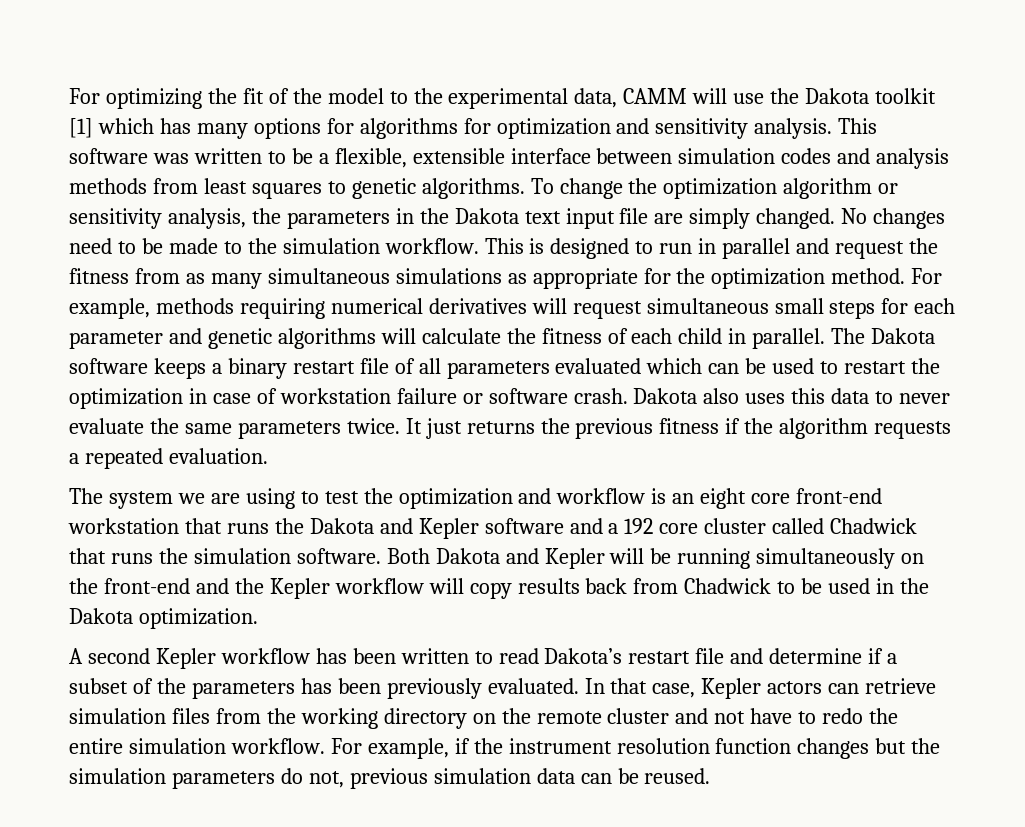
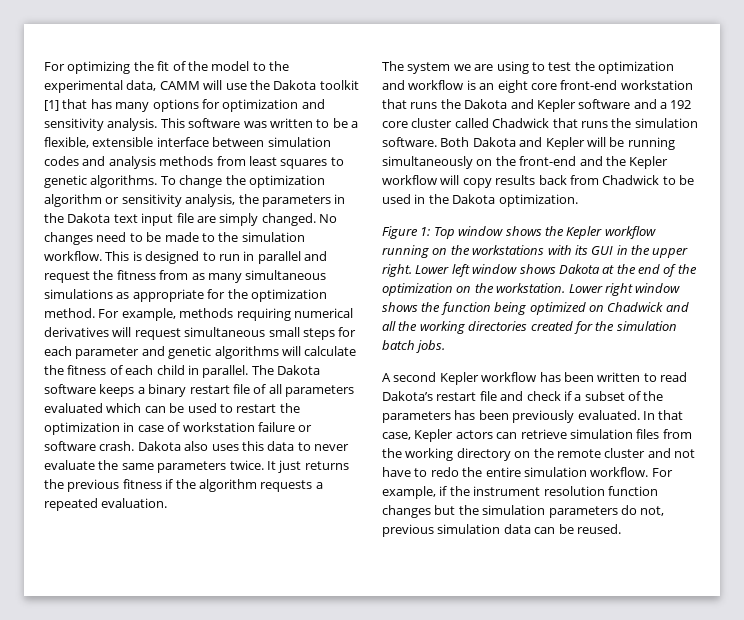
- For optimizing the fit of the model to the experimental data, CAMM will use the Dakota toolkit [1] which has many options for algorithms for optimization and sensitivity analysis.
+ For optimizing the fit of the model to the experimental data, CAMM will use the Dakota toolkit [1] that has many options for optimization and sensitivity analysis.
+ Figure 1: Top window shows the Kepler workflow running on the workstations with its GUI in the upper right. Lower left window shows Dakota at the end of the optimization on the workstation. Lower right window shows the function being optimized on Chadwick and all the working directories created for the simulation batch jobs.
- A second Kepler workflow has been written to read Dakota’s restart file and determine if a subset of the parameters has been previously evaluated.
+ A second Kepler workflow has been written to read Dakota’s restart file and check if a subset of the parameters has been previously evaluated.

